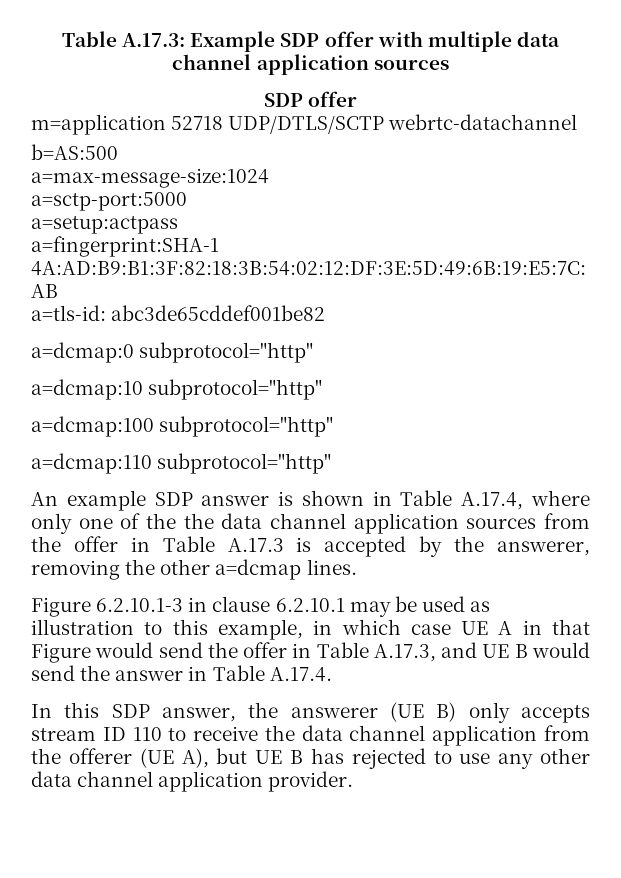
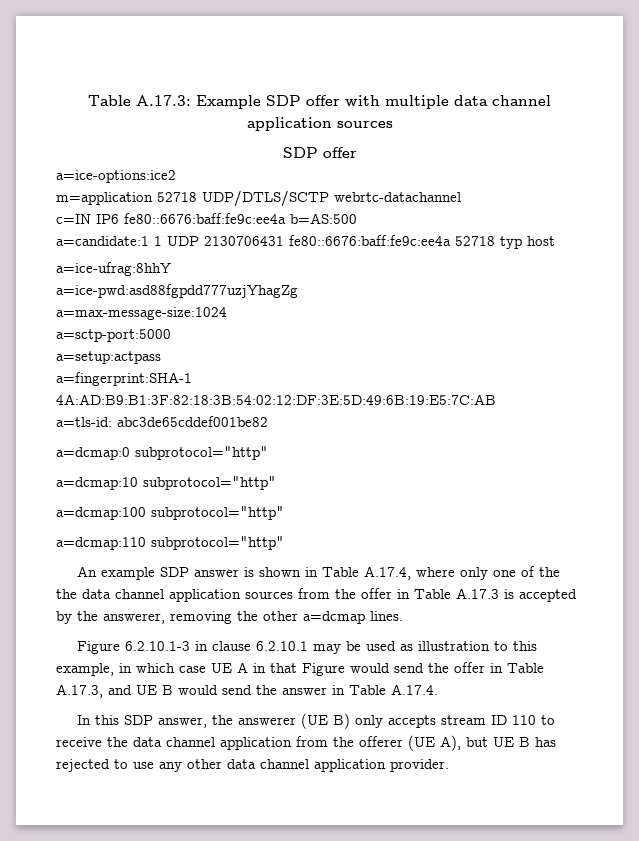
+ a=ice-options:ice2
- b=AS:500
+ c=IN IP6 fe80::6676:baff:fe9c:ee4a b=AS:500
+ a=candidate:1 1 UDP 2130706431 fe80::6676:baff:fe9c:ee4a 52718 typ host
+ a=ice-ufrag:8hhY
+ a=ice-pwd:asd88fgpdd777uzjYhagZg

